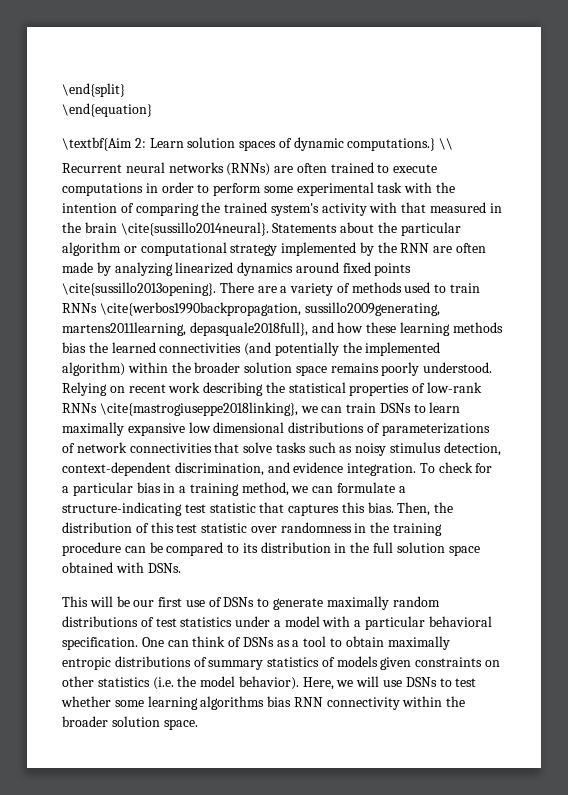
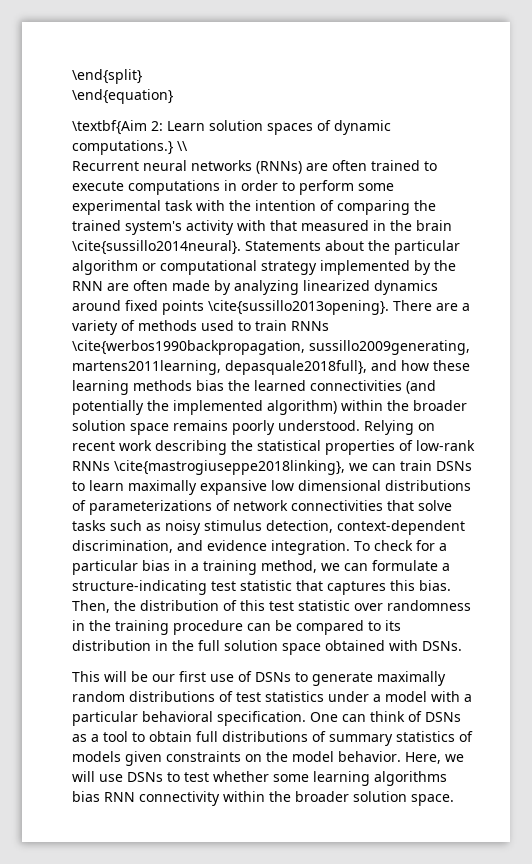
- One can think of DSNs as a tool to obtain maximally entropic distributions of summary statistics of models given constraints on other statistics (i.e. the model behavior).
+ One can think of DSNs as a tool to obtain full distributions of summary statistics of models given constraints on the model behavior.

